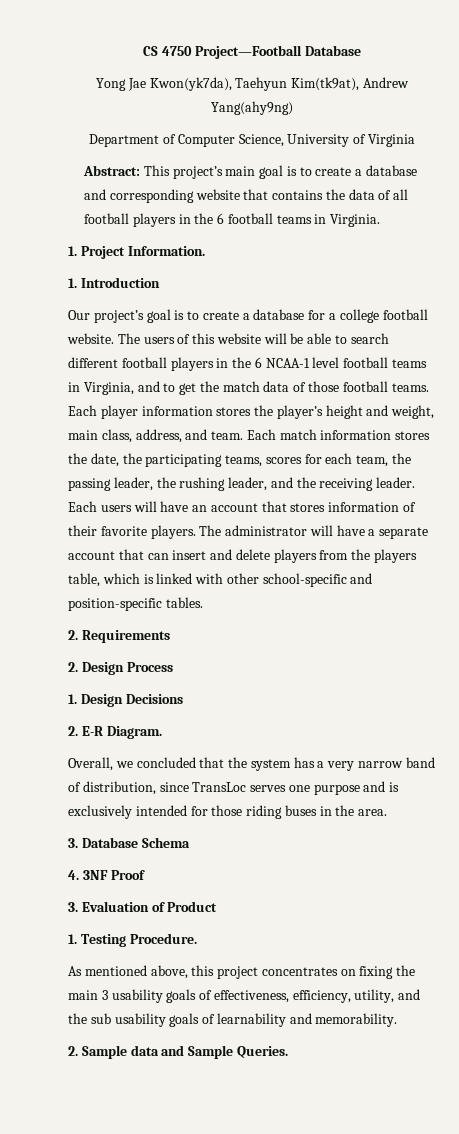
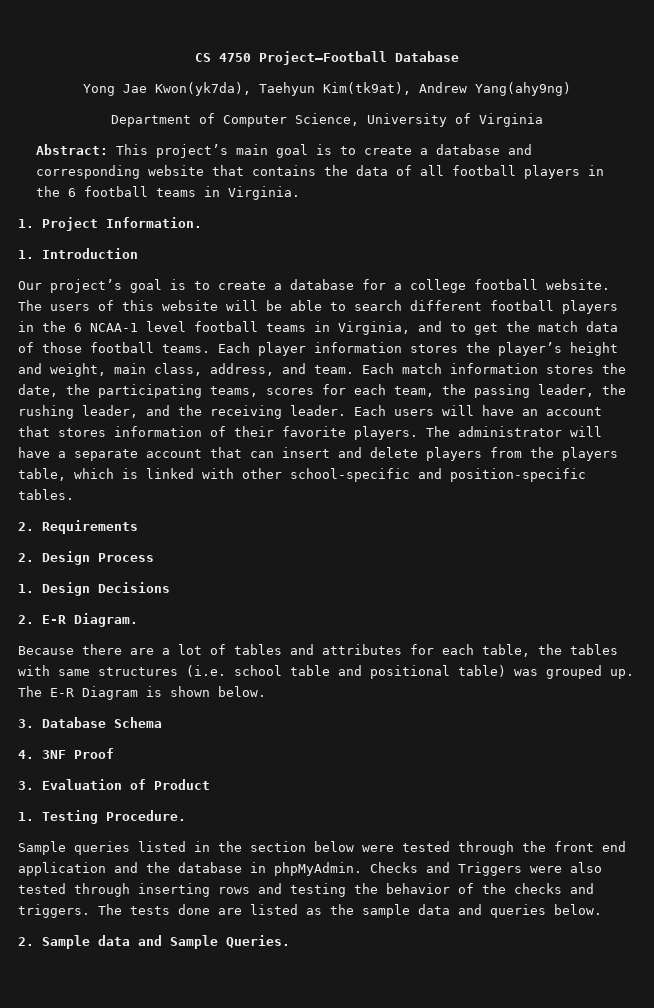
- Overall, we concluded that the system has a very narrow band of distribution, since TransLoc serves one purpose and is exclusively intended for those riding buses in the area.
+ Because there are a lot of tables and attributes for each table, the tables with same structures (i.e. school table and positional table) was grouped up. The E-R Diagram is shown below.
- As mentioned above, this project concentrates on fixing the main 3 usability goals of effectiveness, efficiency, utility, and the sub usability goals of learnability and memorability.
+ Sample queries listed in the section below were tested through the front end application and the database in phpMyAdmin. Checks and Triggers were also tested through inserting rows and testing the behavior of the checks and triggers. The tests done are listed as the sample data and queries below.

